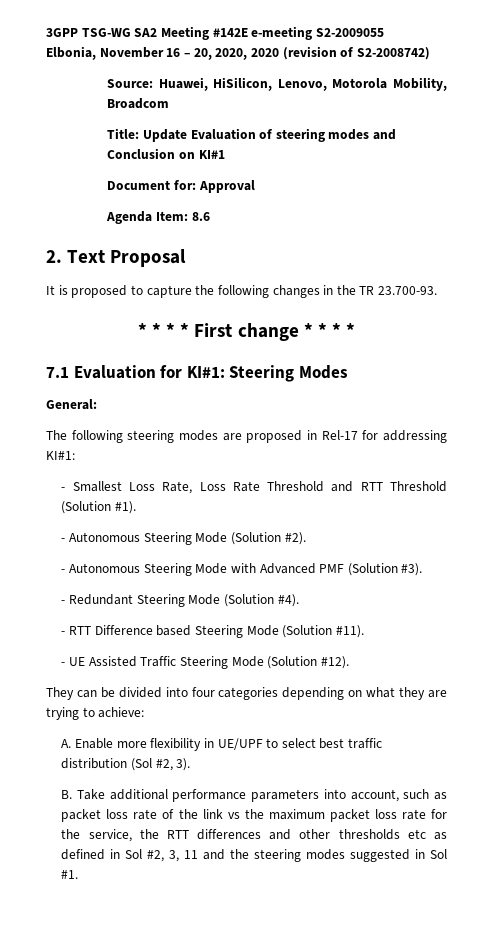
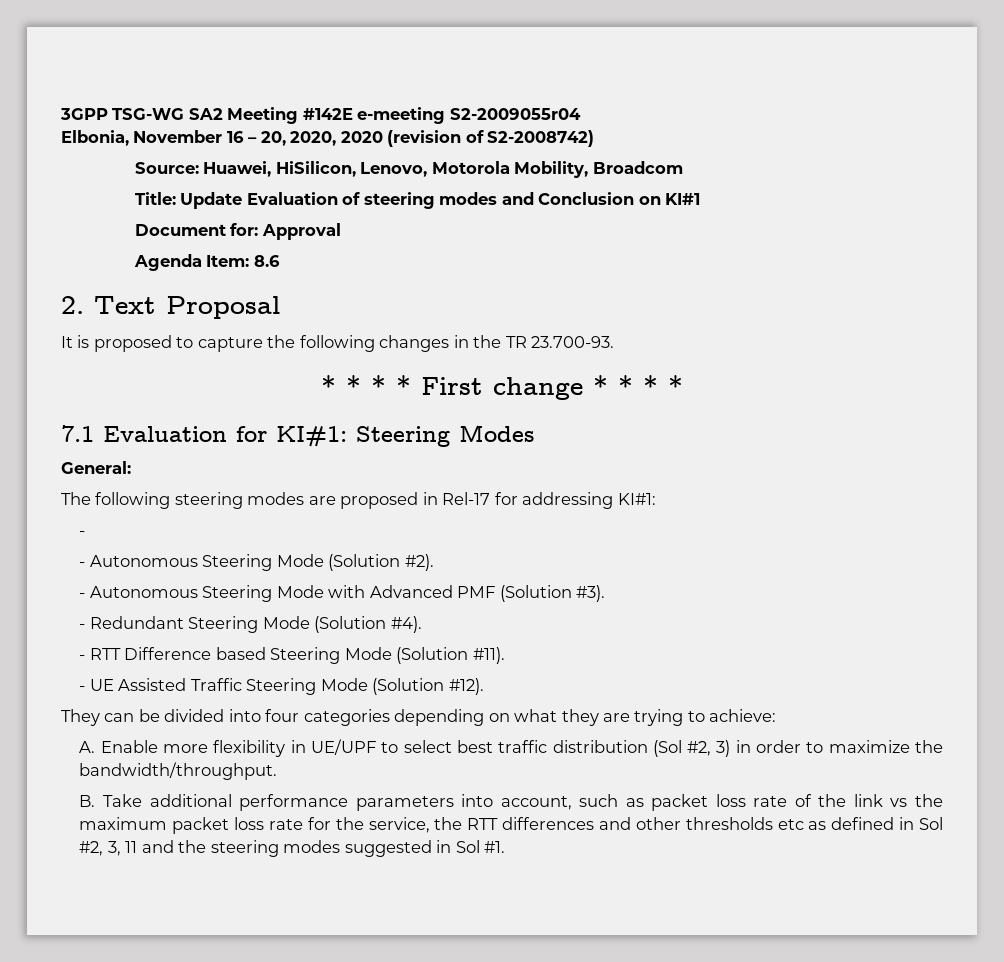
- 3GPP TSG-WG SA2 Meeting #142E e-meeting S2-2009055
+ 3GPP TSG-WG SA2 Meeting #142E e-meeting S2-2009055r04
  The following steering modes are proposed in Rel-17 for addressing KI#1:
- - Smallest Loss Rate, Loss Rate Threshold and RTT Threshold (Solution #1).
+ -
- A. Enable more flexibility in UE/UPF to select best traffic distribution (Sol #2, 3).
+ A. Enable more flexibility in UE/UPF to select best traffic distribution (Sol #2, 3) in order to maximize the bandwidth/throughput.

